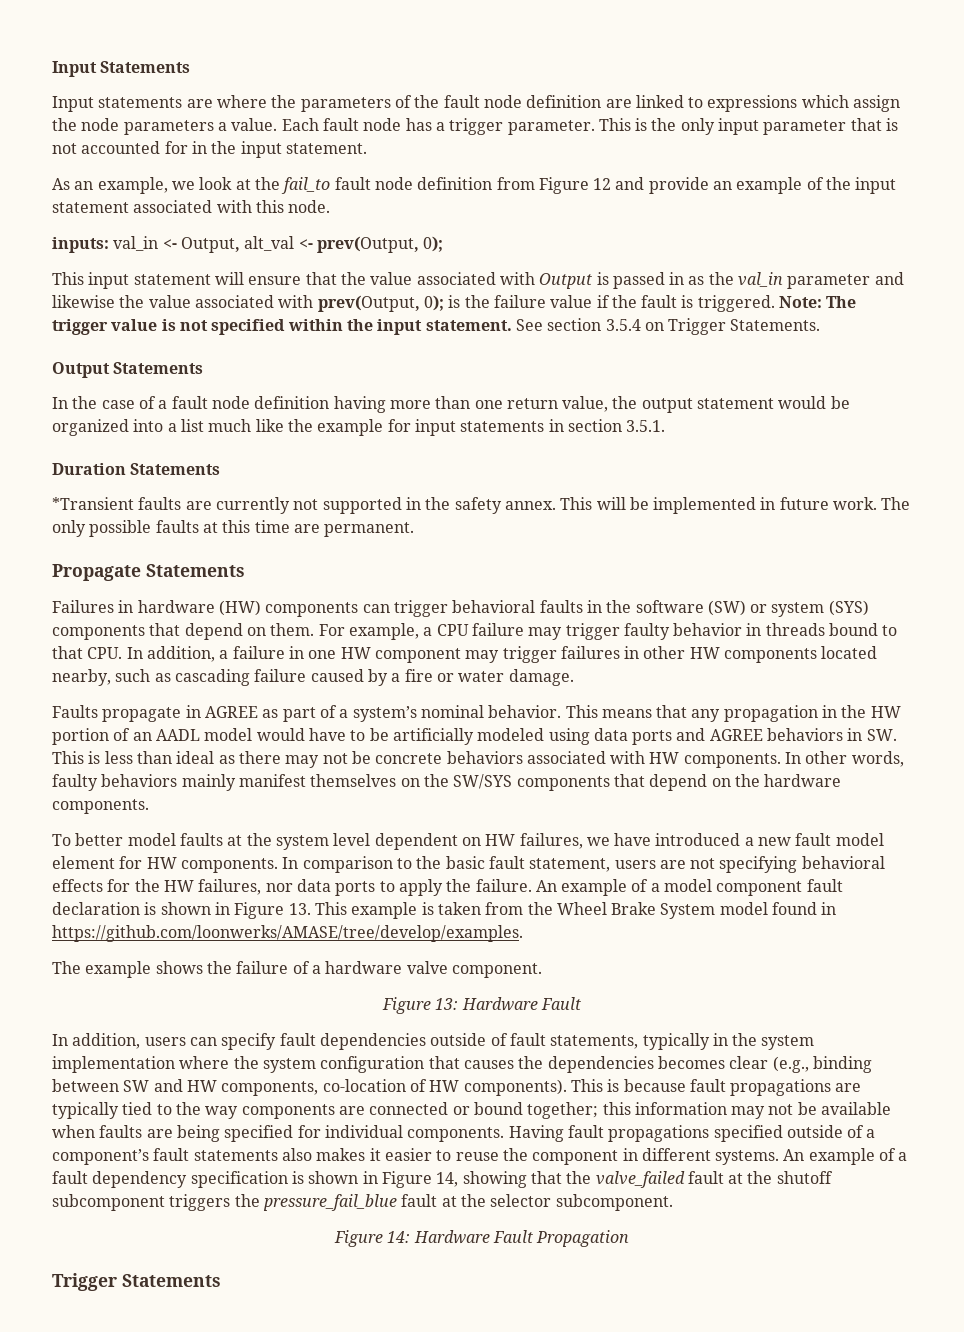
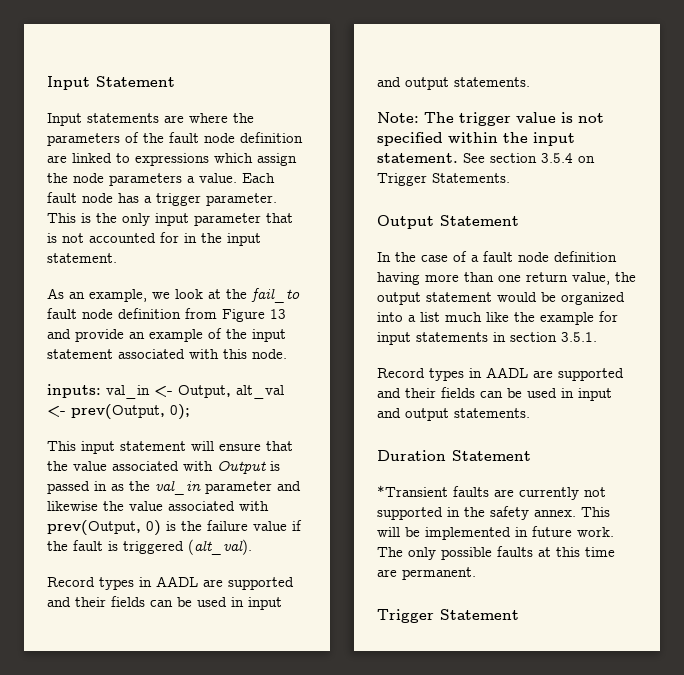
- Input Statements
+ Input Statement
- As an example, we look at the fail_to fault node definition from Figure 12 and provide an example of the input statement associated with this node.
+ As an example, we look at the fail_to fault node definition from Figure 13 and provide an example of the input statement associated with this node.
- This input statement will ensure that the value associated with Output is passed in as the val_in parameter and likewise the value associated with prev(Output, 0); is the failure value if the fault is triggered. Note: The trigger value is not specified within the input statement.
+ This input statement will ensure that the value associated with Output is passed in as the val_in parameter and likewise the value associated with prev(Output, 0) is the failure value if the fault is triggered (alt_val).
+ Record types in AADL are supported and their fields can be used in input and output statements.
+ Note: The trigger value is not specified within the input statement.
- Output Statements
+ Output Statement
  In the case of a fault node definition having more than one return value, the output statement would be organized into a list much like the example for input statements in section 3.5.1.
+ Record types in AADL are supported and their fields can be used in input and output statements.
- Duration Statements
+ Duration Statement
- Propagate Statements
- Failures in hardware (HW) components can trigger behavioral faults in the software (SW) or system (SYS) components that depend on them. For example, a CPU failure may trigger faulty behavior in threads bound to that CPU. In addition, a failure in one HW component may trigger failures in other HW components located nearby, such as cascading failure caused by a fire or water damage.
- Faults propagate in AGREE as part of a system’s nominal behavior. This means that any propagation in the HW portion of an AADL model would have to be artificially modeled using data ports and AGREE behaviors in SW. This is less than ideal as there may not be concrete behaviors associated with HW components. In other words, faulty behaviors mainly manifest themselves on the SW/SYS components that depend on the hardware components.
- To better model faults at the system level dependent on HW failures, we have introduced a new fault model element for HW components. In comparison to the basic fault statement, users are not specifying behavioral effects for the HW failures, nor data ports to apply the failure. An example of a model component fault declaration is shown in Figure 13. This example is taken from the Wheel Brake System model found in https://github.com/loonwerks/AMASE/tree/develop/examples.
- The example shows the failure of a hardware valve component.
- Figure 13: Hardware Fault
- In addition, users can specify fault dependencies outside of fault statements, typically in the system implementation where the system configuration that causes the dependencies becomes clear (e.g., binding between SW and HW components, co-location of HW components). This is because fault propagations are typically tied to the way components are connected or bound together; this information may not be available when faults are being specified for individual components. Having fault propagations specified outside of a component’s fault statements also makes it easier to reuse the component in different systems. An example of a fault dependency specification is shown in Figure 14, showing that the valve_failed fault at the shutoff subcomponent triggers the pressure_fail_blue fault at the selector subcomponent.
- Figure 14: Hardware Fault Propagation
- Trigger Statements
+ Trigger Statement

